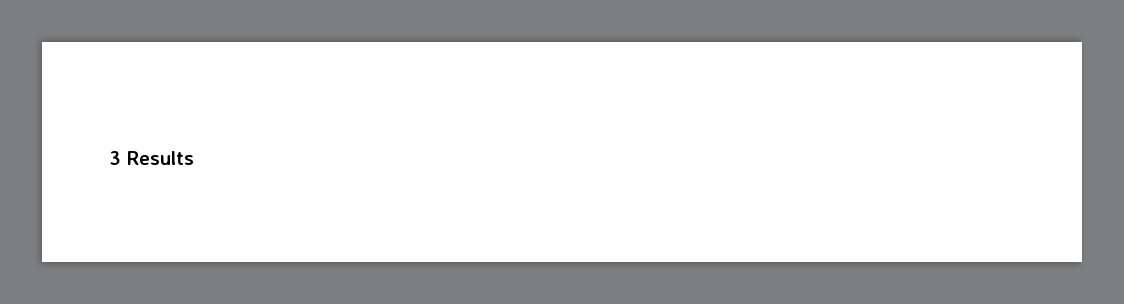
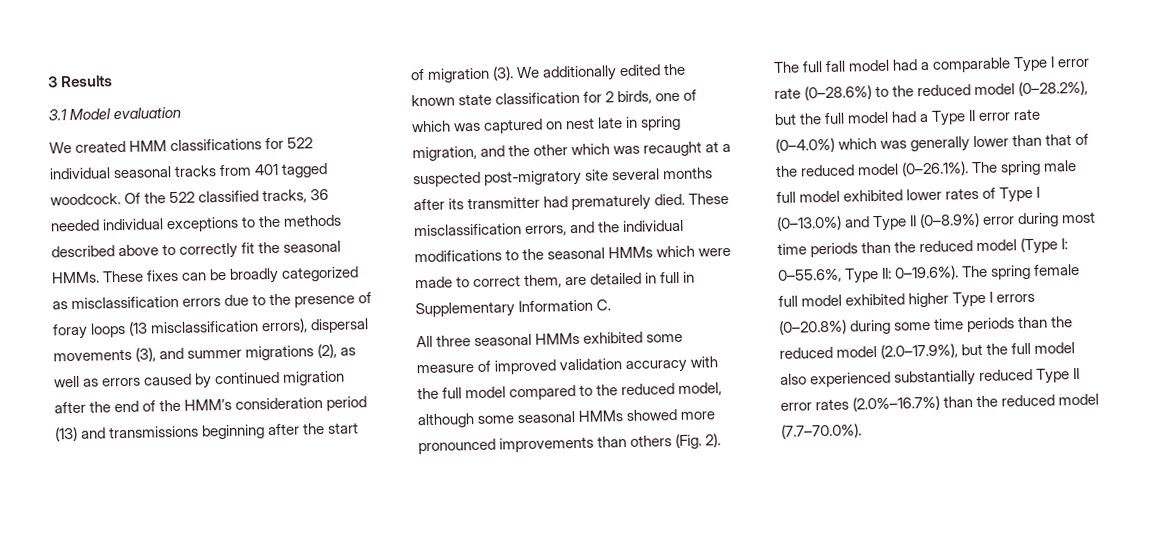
+ 3.1 Model evaluation
+ We created HMM classifications for 522 individual seasonal tracks from 401 tagged woodcock. Of the 522 classified tracks, 36 needed individual exceptions to the methods described above to correctly fit the seasonal HMMs. These fixes can be broadly categorized as misclassification errors due to the presence of foray loops (13 misclassification errors), dispersal movements (3), and summer migrations (2), as well as errors caused by continued migration after the end of the HMM’s consideration period (13) and transmissions beginning after the start of migration (3). We additionally edited the known state classification for 2 birds, one of which was captured on nest late in spring migration, and the other which was recaught at a suspected post-migratory site several months after its transmitter had prematurely died. These misclassification errors, and the individual modifications to the seasonal HMMs which were made to correct them, are detailed in full in Supplementary Information C.
+ All three seasonal HMMs exhibited some measure of improved validation accuracy with the full model compared to the reduced model, although some seasonal HMMs showed more pronounced improvements than others (Fig. 2). The full fall model had a comparable Type I error rate (0–28.6%) to the reduced model (0–28.2%), but the full model had a Type II error rate (0–4.0%) which was generally lower than that of the reduced model (0–26.1%). The spring male full model exhibited lower rates of Type I (0–13.0%) and Type II (0–8.9%) error during most time periods than the reduced model (Type I: 0–55.6%, Type II: 0–19.6%). The spring female full model exhibited higher Type I errors (0–20.8%) during some time periods than the reduced model (2.0–17.9%), but the full model also experienced substantially reduced Type II error rates (2.0%–16.7%) than the reduced model (7.7–70.0%).

